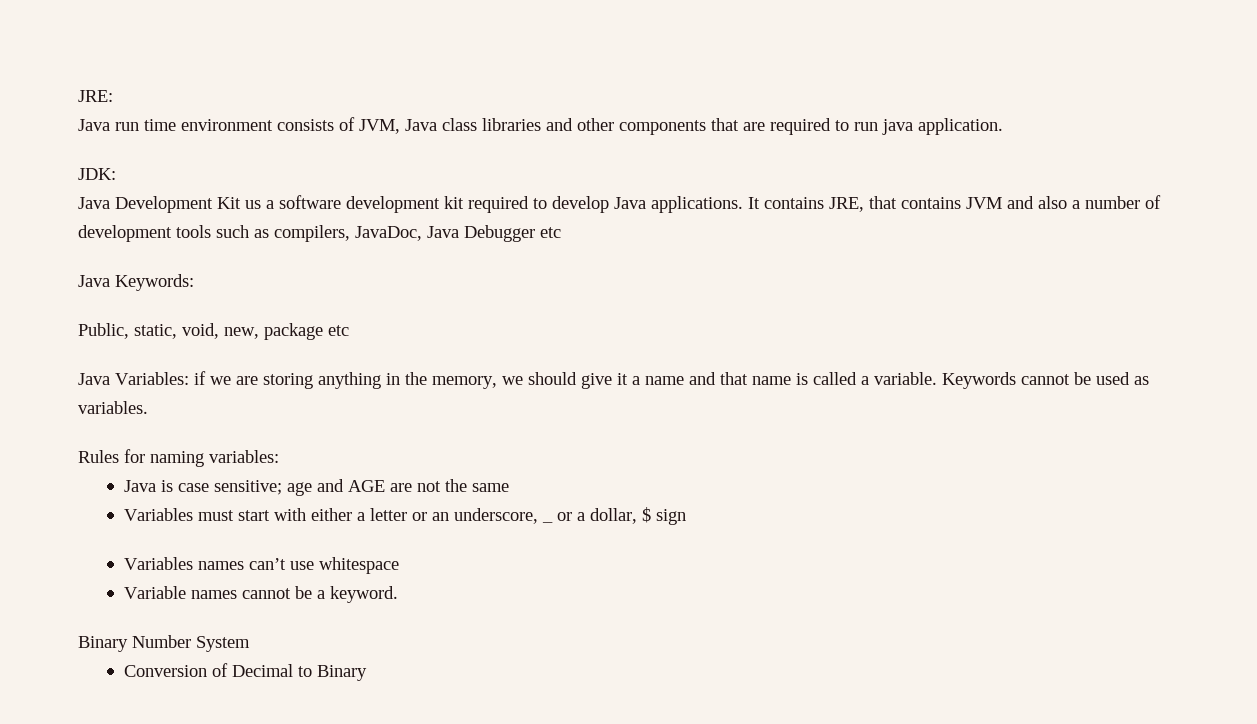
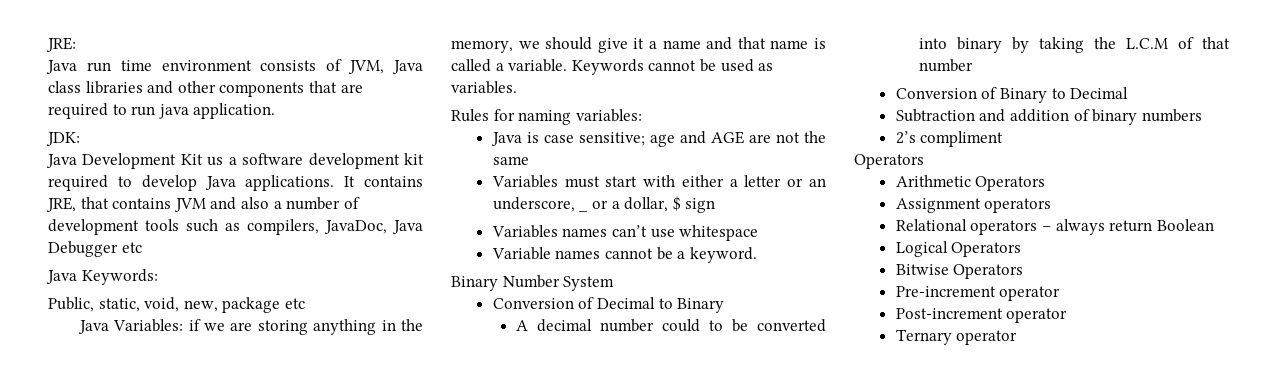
+ A decimal number could to be converted into binary by taking the L.C.M of that number
+ Conversion of Binary to Decimal
+ Subtraction and addition of binary numbers
+ 2’s compliment
+ Operators
+ Arithmetic Operators
+ Assignment operators
+ Relational operators – always return Boolean
+ Logical Operators
+ Bitwise Operators
+ Pre-increment operator
+ Post-increment operator
+ Ternary operator

